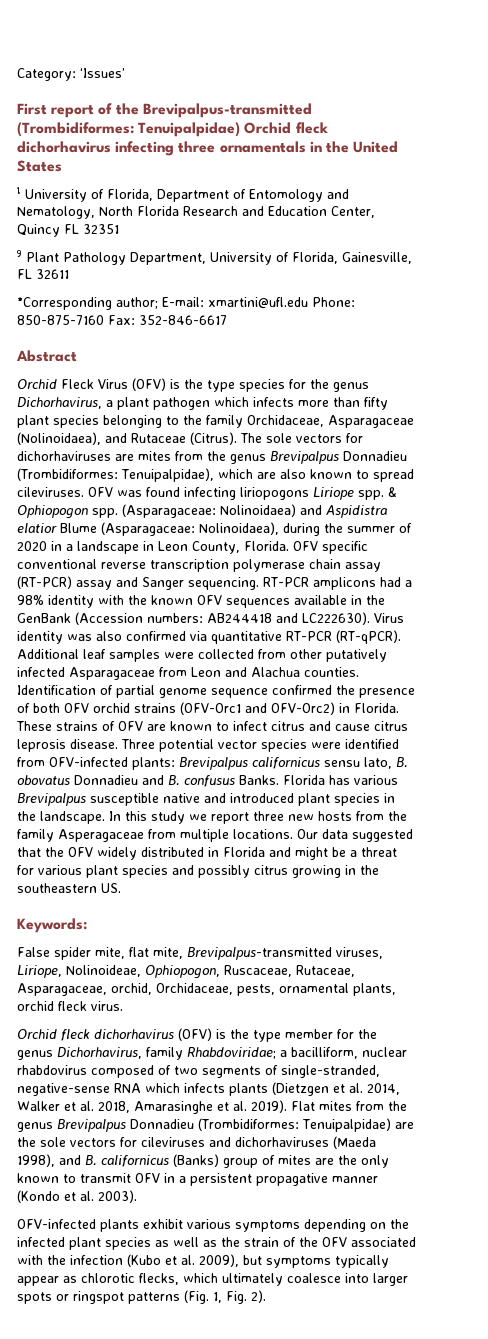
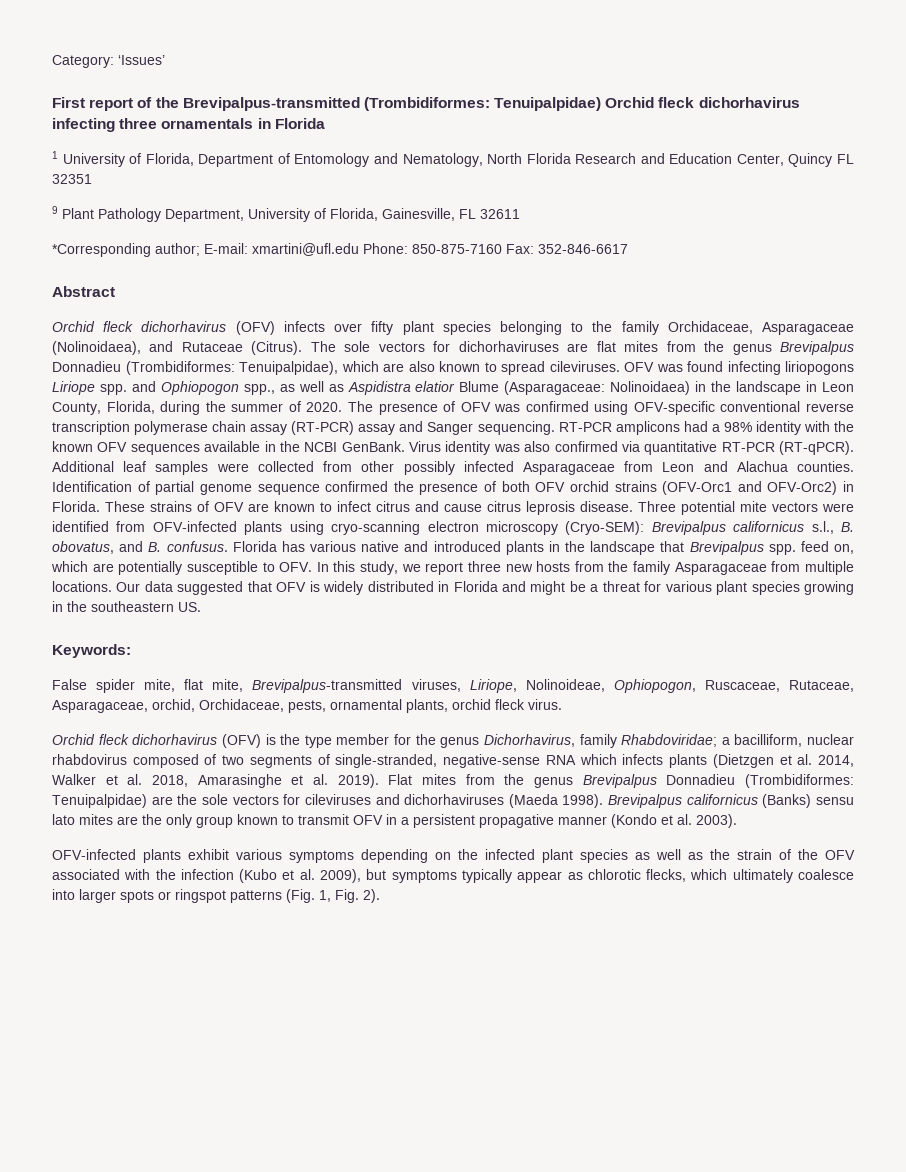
- First report of the Brevipalpus-transmitted (Trombidiformes: Tenuipalpidae) Orchid fleck dichorhavirus infecting three ornamentals in the United States
+ First report of the Brevipalpus-transmitted (Trombidiformes: Tenuipalpidae) Orchid fleck dichorhavirus infecting three ornamentals in Florida
- Orchid Fleck Virus (OFV) is the type species for the genus Dichorhavirus, a plant pathogen which infects more than fifty plant species belonging to the family Orchidaceae, Asparagaceae (Nolinoidaea), and Rutaceae (Citrus).
+ Orchid fleck dichorhavirus (OFV) infects over fifty plant species belonging to the family Orchidaceae, Asparagaceae (Nolinoidaea), and Rutaceae (Citrus).
- The sole vectors for dichorhaviruses are mites from the genus Brevipalpus Donnadieu (Trombidiformes: Tenuipalpidae), which are also known to spread cileviruses.
+ The sole vectors for dichorhaviruses are flat mites from the genus Brevipalpus Donnadieu (Trombidiformes: Tenuipalpidae), which are also known to spread cileviruses.
- OFV was found infecting liriopogons Liriope spp. & Ophiopogon spp. (Asparagaceae: Nolinoidaea) and Aspidistra elatior Blume (Asparagaceae: Nolinoidaea), during the summer of 2020 in a landscape in Leon County, Florida. OFV specific conventional reverse transcription polymerase chain assay (RT-PCR) assay and Sanger sequencing.
+ OFV was found infecting liriopogons Liriope spp. and Ophiopogon spp., as well as Aspidistra elatior Blume (Asparagaceae: Nolinoidaea) in the landscape in Leon County, Florida, during the summer of 2020. The presence of OFV was confirmed using OFV-specific conventional reverse transcription polymerase chain assay (RT-PCR) assay and Sanger sequencing.
- RT-PCR amplicons had a 98% identity with the known OFV sequences available in the GenBank (Accession numbers: AB244418 and LC222630).
+ RT-PCR amplicons had a 98% identity with the known OFV sequences available in the NCBI GenBank.
- Additional leaf samples were collected from other putatively infected Asparagaceae from Leon and Alachua counties.
+ Additional leaf samples were collected from other possibly infected Asparagaceae from Leon and Alachua counties.
- Three potential vector species were identified from OFV-infected plants: Brevipalpus californicus sensu lato, B. obovatus Donnadieu and B. confusus Banks.
+ Three potential mite vectors were identified from OFV-infected plants using cryo-scanning electron microscopy (Cryo-SEM): Brevipalpus californicus s.l., B. obovatus, and B. confusus.
- Florida has various Brevipalpus susceptible native and introduced plant species in the landscape. In this study we report three new hosts from the family Asperagaceae from multiple locations.
+ Florida has various native and introduced plants in the landscape that Brevipalpus spp. feed on, which are potentially susceptible to OFV. In this study, we report three new hosts from the family Asparagaceae from multiple locations.
- Our data suggested that the OFV widely distributed in Florida and might be a threat for various plant species and possibly citrus growing in the southeastern US.
+ Our data suggested that OFV is widely distributed in Florida and might be a threat for various plant species growing in the southeastern US.
- Flat mites from the genus Brevipalpus Donnadieu (Trombidiformes: Tenuipalpidae) are the sole vectors for cileviruses and dichorhaviruses (Maeda 1998), and B. californicus (Banks) group of mites are the only known to transmit OFV in a persistent propagative manner (Kondo et al. 2003).
+ Flat mites from the genus Brevipalpus Donnadieu (Trombidiformes: Tenuipalpidae) are the sole vectors for cileviruses and dichorhaviruses (Maeda 1998). Brevipalpus californicus (Banks) sensu lato mites are the only group known to transmit OFV in a persistent propagative manner (Kondo et al. 2003).

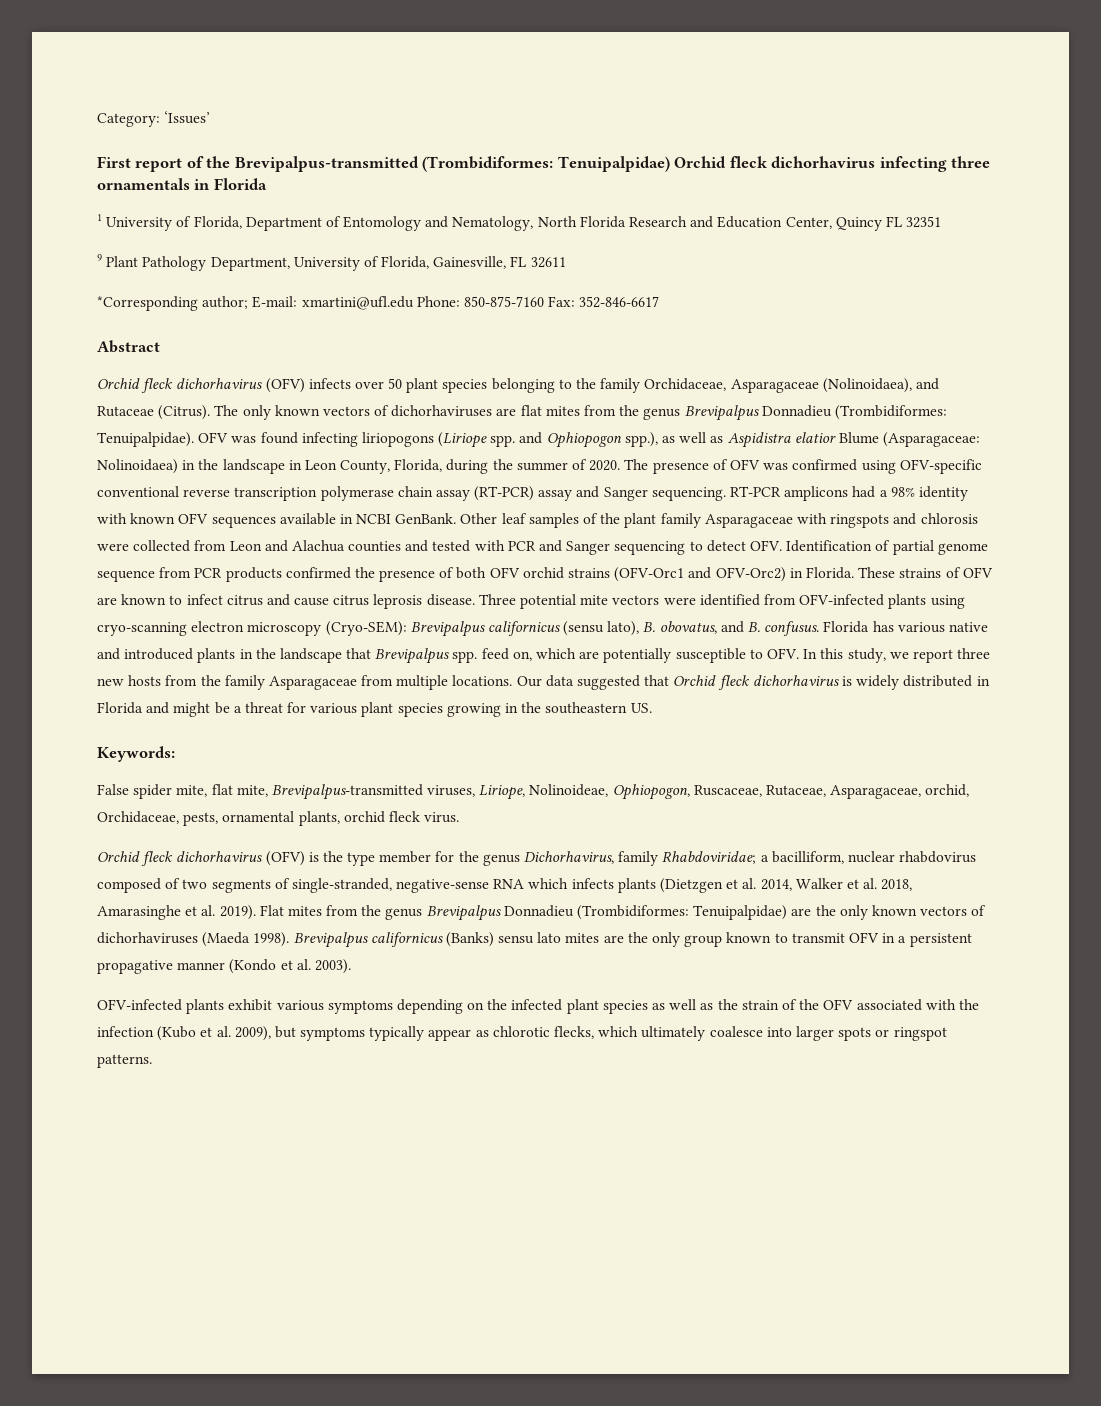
- Orchid fleck dichorhavirus (OFV) infects over fifty plant species belonging to the family Orchidaceae, Asparagaceae (Nolinoidaea), and Rutaceae (Citrus).
+ Orchid fleck dichorhavirus (OFV) infects over 50 plant species belonging to the family Orchidaceae, Asparagaceae (Nolinoidaea), and Rutaceae (Citrus).
- The sole vectors for dichorhaviruses are flat mites from the genus Brevipalpus Donnadieu (Trombidiformes: Tenuipalpidae), which are also known to spread cileviruses.
+ The only known vectors of dichorhaviruses are flat mites from the genus Brevipalpus Donnadieu (Trombidiformes: Tenuipalpidae).
- OFV was found infecting liriopogons Liriope spp. and Ophiopogon spp., as well as Aspidistra elatior Blume (Asparagaceae: Nolinoidaea) in the landscape in Leon County, Florida, during the summer of 2020.
+ OFV was found infecting liriopogons (Liriope spp. and Ophiopogon spp.), as well as Aspidistra elatior Blume (Asparagaceae: Nolinoidaea) in the landscape in Leon County, Florida, during the summer of 2020.
- RT-PCR amplicons had a 98% identity with the known OFV sequences available in the NCBI GenBank.
+ RT-PCR amplicons had a 98% identity with known OFV sequences available in NCBI GenBank.
- Virus identity was also confirmed via quantitative RT-PCR (RT-qPCR). Additional leaf samples were collected from other possibly infected Asparagaceae from Leon and Alachua counties. Identification of partial genome sequence confirmed the presence of both OFV orchid strains (OFV-Orc1 and OFV-Orc2) in Florida.
+ Other leaf samples of the plant family Asparagaceae with ringspots and chlorosis were collected from Leon and Alachua counties and tested with PCR and Sanger sequencing to detect OFV. Identification of partial genome sequence from PCR products confirmed the presence of both OFV orchid strains (OFV-Orc1 and OFV-Orc2) in Florida.
- Three potential mite vectors were identified from OFV-infected plants using cryo-scanning electron microscopy (Cryo-SEM): Brevipalpus californicus s.l., B. obovatus, and B. confusus.
+ Three potential mite vectors were identified from OFV-infected plants using cryo-scanning electron microscopy (Cryo-SEM): Brevipalpus californicus (sensu lato), B. obovatus, and B. confusus.
- Our data suggested that OFV is widely distributed in Florida and might be a threat for various plant species growing in the southeastern US.
+ Our data suggested that Orchid fleck dichorhavirus is widely distributed in Florida and might be a threat for various plant species growing in the southeastern US.
- Flat mites from the genus Brevipalpus Donnadieu (Trombidiformes: Tenuipalpidae) are the sole vectors for cileviruses and dichorhaviruses (Maeda 1998).
+ Flat mites from the genus Brevipalpus Donnadieu (Trombidiformes: Tenuipalpidae) are the only known vectors of dichorhaviruses (Maeda 1998).
- OFV-infected plants exhibit various symptoms depending on the infected plant species as well as the strain of the OFV associated with the infection (Kubo et al. 2009), but symptoms typically appear as chlorotic flecks, which ultimately coalesce into larger spots or ringspot patterns (Fig. 1, Fig. 2).
+ OFV-infected plants exhibit various symptoms depending on the infected plant species as well as the strain of the OFV associated with the infection (Kubo et al. 2009), but symptoms typically appear as chlorotic flecks, which ultimately coalesce into larger spots or ringspot patterns.

